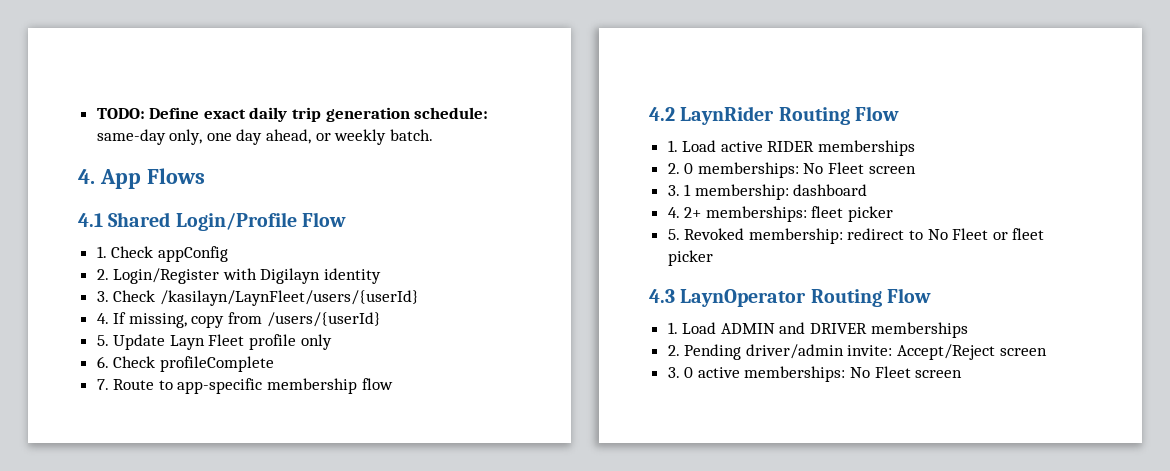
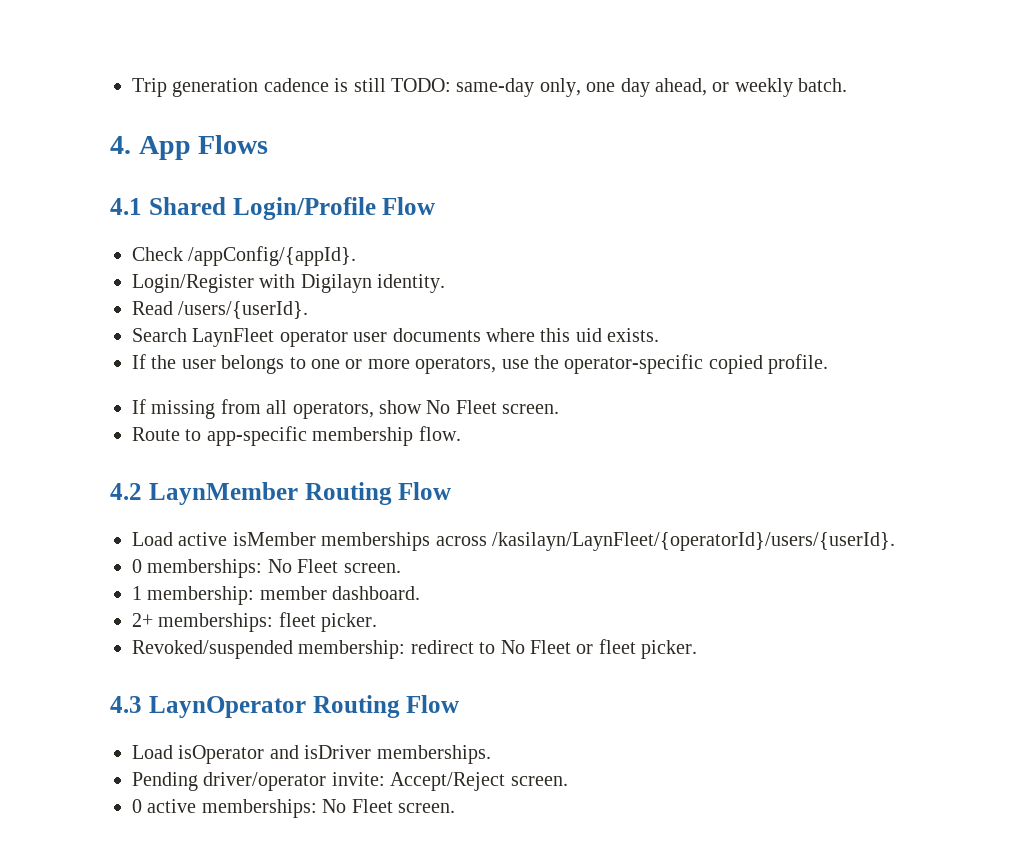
- TODO: Define exact daily trip generation schedule: same-day only, one day ahead, or weekly batch.
+ Trip generation cadence is still TODO: same-day only, one day ahead, or weekly batch.
- 1. Check appConfig
- 2. Login/Register with Digilayn identity
- 3. Check /kasilayn/LaynFleet/users/{userId}
- 4. If missing, copy from /users/{userId}
- 5. Update Layn Fleet profile only
- 6. Check profileComplete
- 7. Route to app-specific membership flow
+ Check /appConfig/{appId}.
+ Login/Register with Digilayn identity.
+ Read /users/{userId}.
+ Search LaynFleet operator user documents where this uid exists.
+ If the user belongs to one or more operators, use the operator-specific copied profile.
+ If missing from all operators, show No Fleet screen.
+ Route to app-specific membership flow.
- 4.2 LaynRider Routing Flow
- 1. Load active RIDER memberships
- 2. 0 memberships: No Fleet screen
- 3. 1 membership: dashboard
- 4. 2+ memberships: fleet picker
- 5. Revoked membership: redirect to No Fleet or fleet picker
+ 4.2 LaynMember Routing Flow
+ Load active isMember memberships across /kasilayn/LaynFleet/{operatorId}/users/{userId}.
+ 0 memberships: No Fleet screen.
+ 1 membership: member dashboard.
+ 2+ memberships: fleet picker.
+ Revoked/suspended membership: redirect to No Fleet or fleet picker.
- 1. Load ADMIN and DRIVER memberships
- 2. Pending driver/admin invite: Accept/Reject screen
- 3. 0 active memberships: No Fleet screen
+ Load isOperator and isDriver memberships.
+ Pending driver/operator invite: Accept/Reject screen.
+ 0 active memberships: No Fleet screen.

